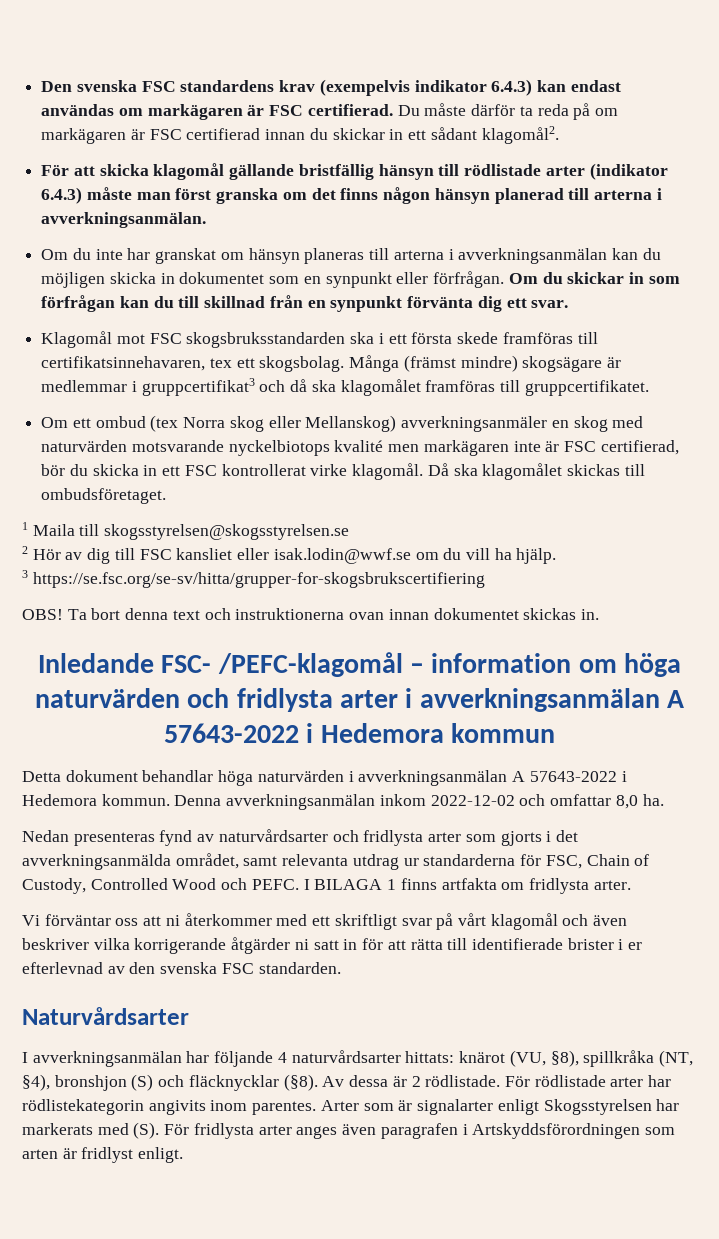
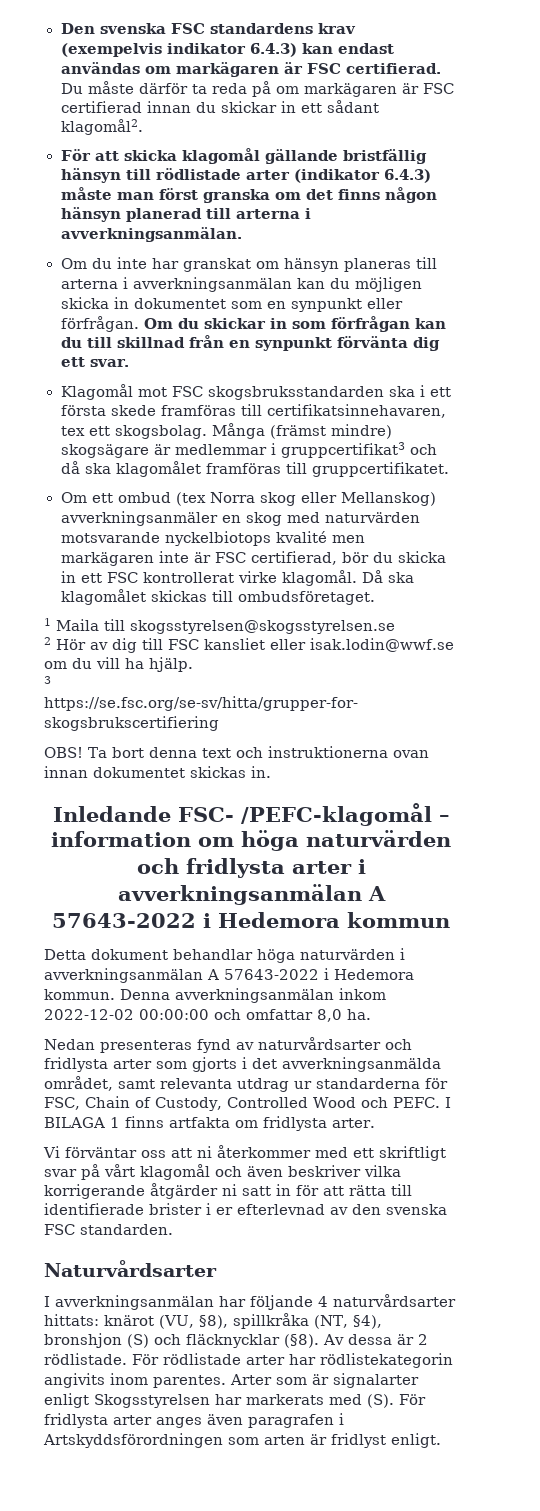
- Denna avverkningsanmälan inkom 2022-12-02 och omfattar 8,0 ha.
+ Denna avverkningsanmälan inkom 2022-12-02 00:00:00 och omfattar 8,0 ha.

